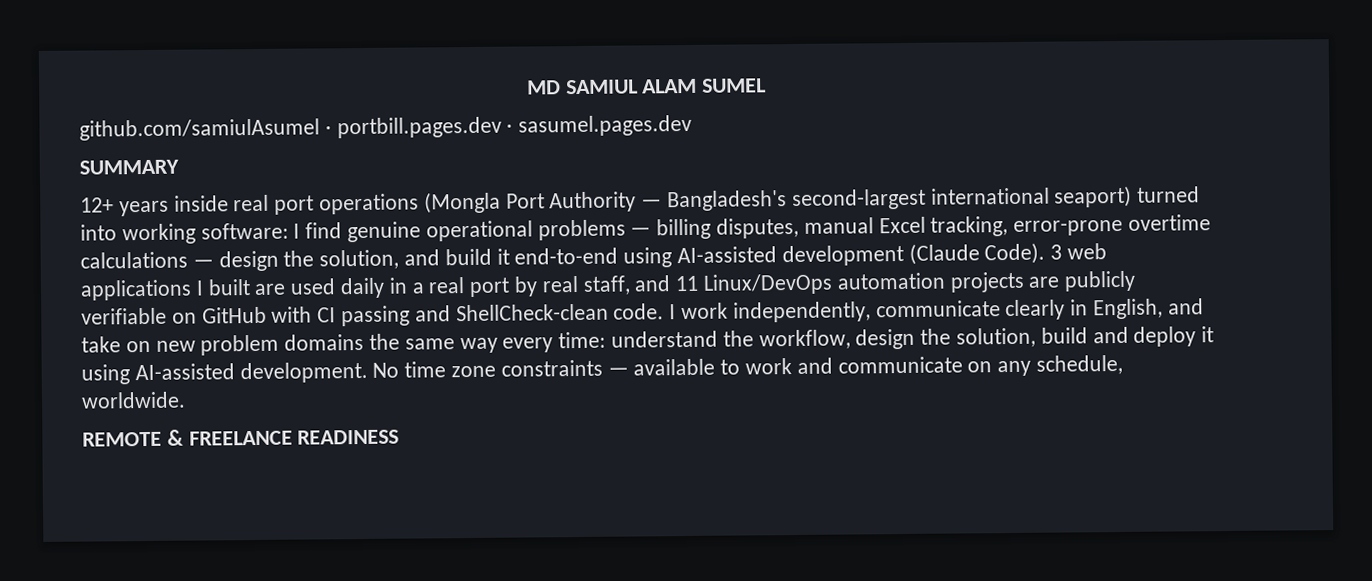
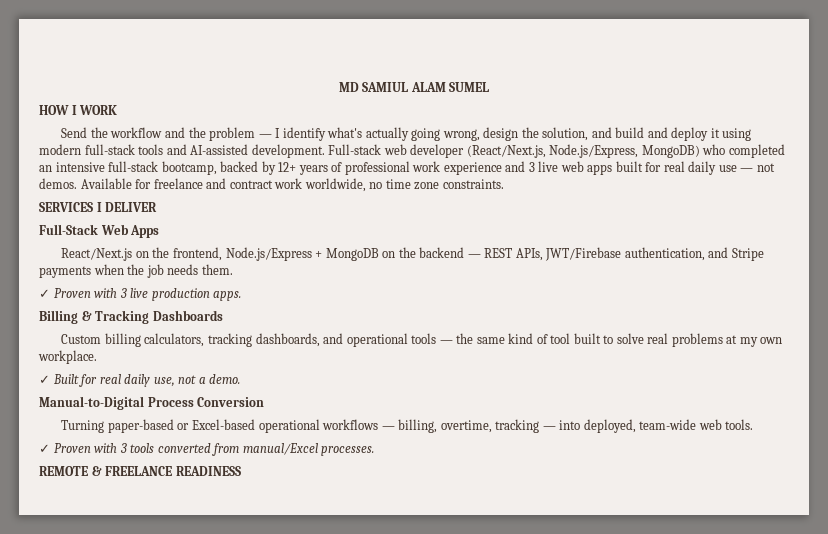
- github.com/samiulAsumel · portbill.pages.dev · sasumel.pages.dev
- SUMMARY
- 12+ years inside real port operations (Mongla Port Authority — Bangladesh's second-largest international seaport) turned into working software: I find genuine operational problems — billing disputes, manual Excel tracking, error-prone overtime calculations — design the solution, and build it end-to-end using AI-assisted development (Claude Code). 3 web applications I built are used daily in a real port by real staff, and 11 Linux/DevOps automation projects are publicly verifiable on GitHub with CI passing and ShellCheck-clean code. I work independently, communicate clearly in English, and take on new problem domains the same way every time: understand the workflow, design the solution, build and deploy it using AI-assisted development. No time zone constraints — available to work and communicate on any schedule, worldwide.
+ HOW I WORK
+ Send the workflow and the problem — I identify what's actually going wrong, design the solution, and build and deploy it using modern full-stack tools and AI-assisted development. Full-stack web developer (React/Next.js, Node.js/Express, MongoDB) who completed an intensive full-stack bootcamp, backed by 12+ years of professional work experience and 3 live web apps built for real daily use — not demos. Available for freelance and contract work worldwide, no time zone constraints.
+ SERVICES I DELIVER
+ Full-Stack Web Apps
+ React/Next.js on the frontend, Node.js/Express + MongoDB on the backend — REST APIs, JWT/Firebase authentication, and Stripe payments when the job needs them.
+ ✓ Proven with 3 live production apps.
+ Billing & Tracking Dashboards
+ Custom billing calculators, tracking dashboards, and operational tools — the same kind of tool built to solve real problems at my own workplace.
+ ✓ Built for real daily use, not a demo.
+ Manual-to-Digital Process Conversion
+ Turning paper-based or Excel-based operational workflows — billing, overtime, tracking — into deployed, team-wide web tools.
+ ✓ Proven with 3 tools converted from manual/Excel processes.

